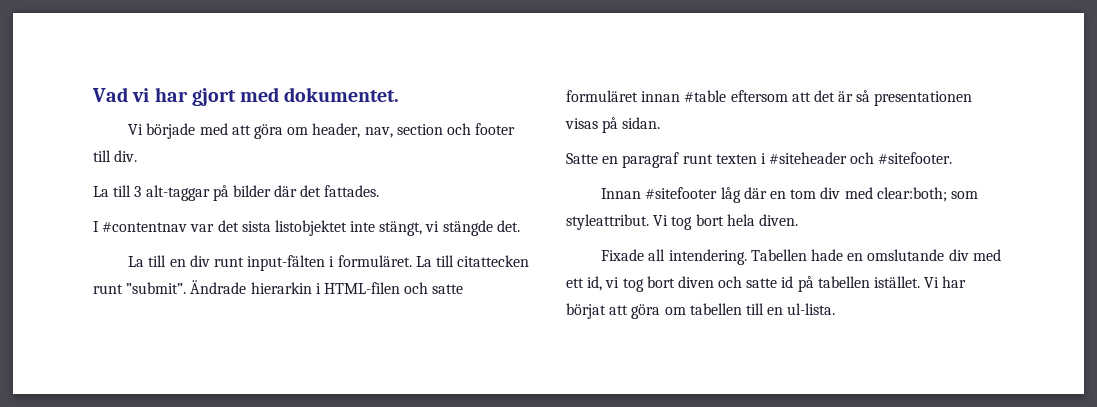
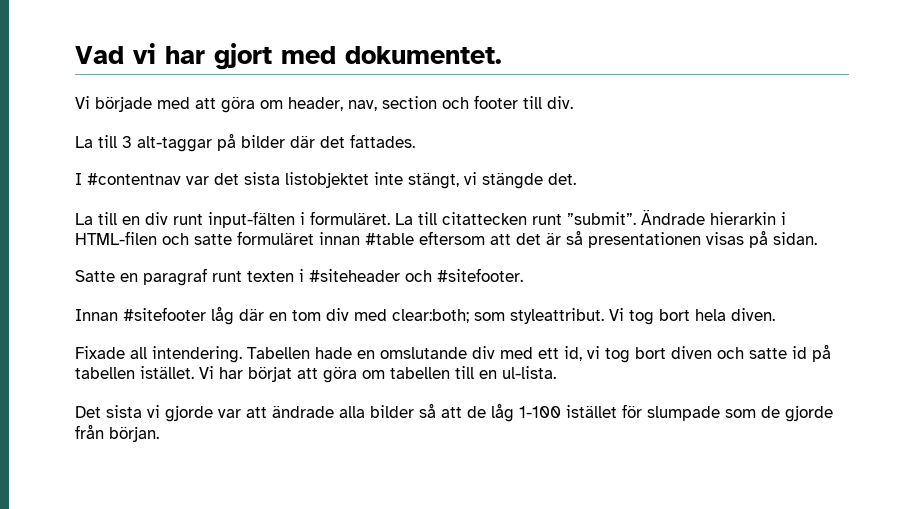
+ Det sista vi gjorde var att ändrade alla bilder så att de låg 1-100 istället för slumpade som de gjorde från början.

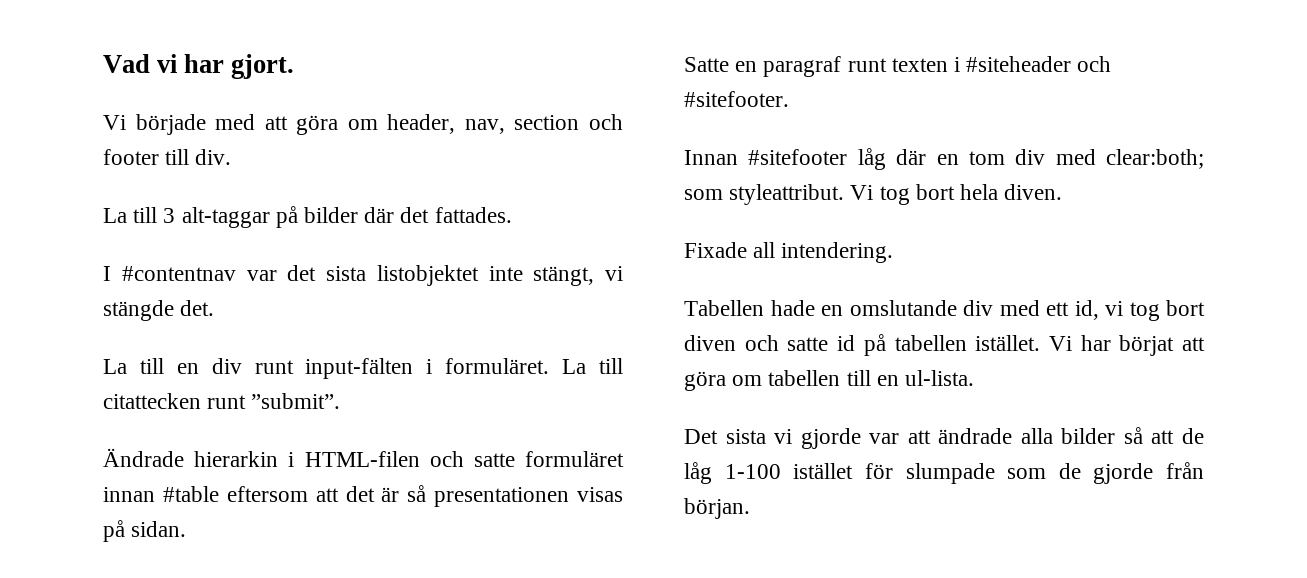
- Vad vi har gjort med dokumentet.
+ Vad vi har gjort.
- La till citattecken runt ”submit”. Ändrade hierarkin i HTML-filen och satte formuläret innan #table eftersom att det är så presentationen visas på sidan.
+ La till citattecken runt ”submit”.
+ Ändrade hierarkin i HTML-filen och satte formuläret innan #table eftersom att det är så presentationen visas på sidan.
- Fixade all intendering. Tabellen hade en omslutande div med ett id, vi tog bort diven och satte id på tabellen istället.
+ Fixade all intendering.
+ Tabellen hade en omslutande div med ett id, vi tog bort diven och satte id på tabellen istället.

